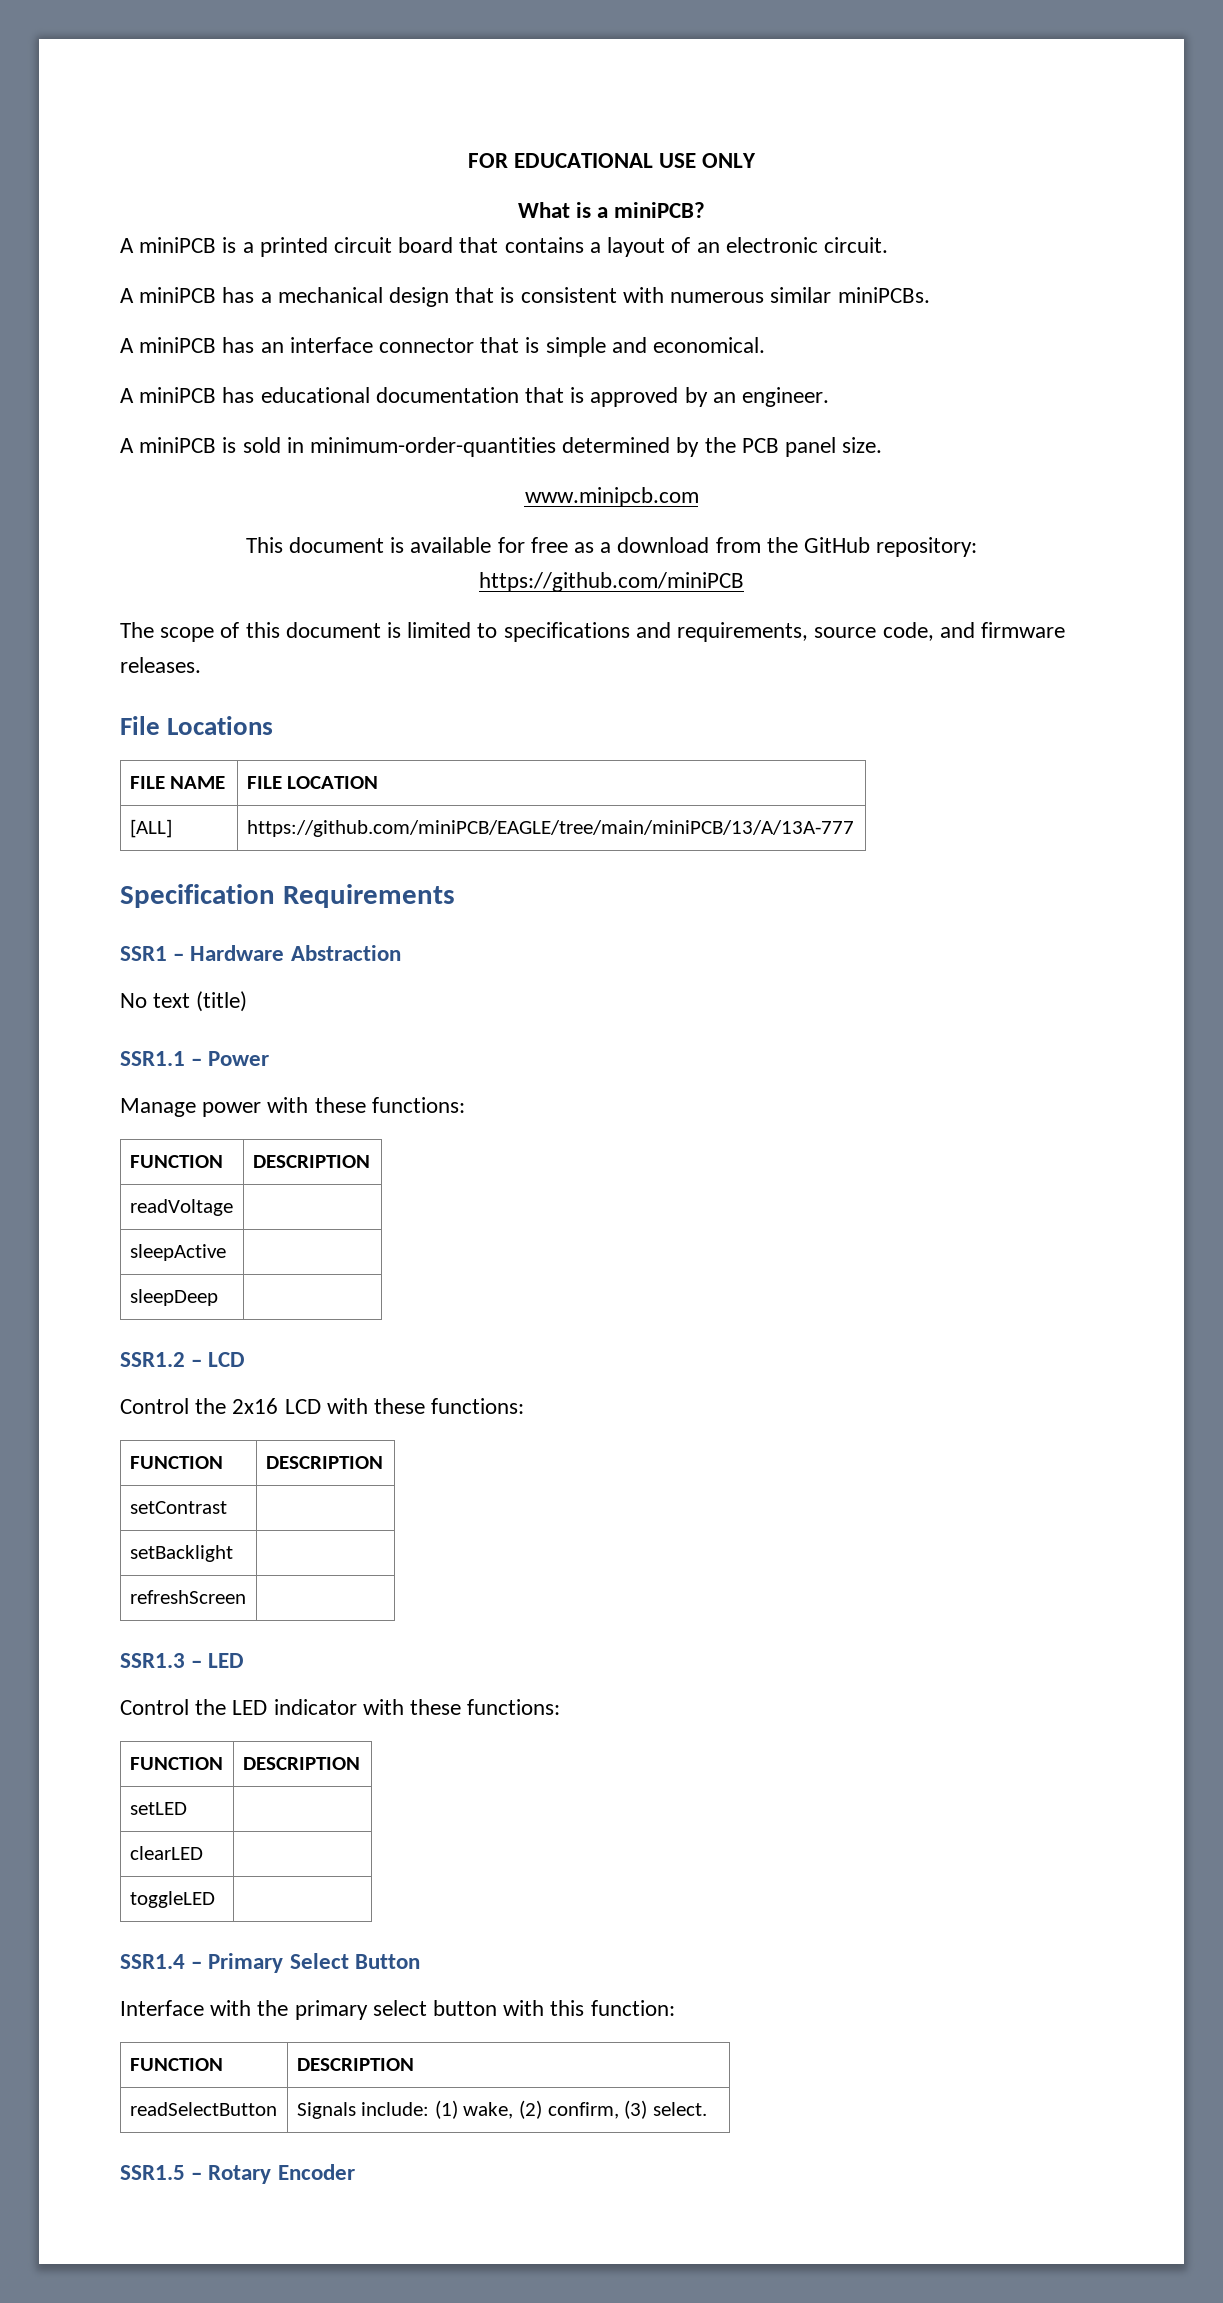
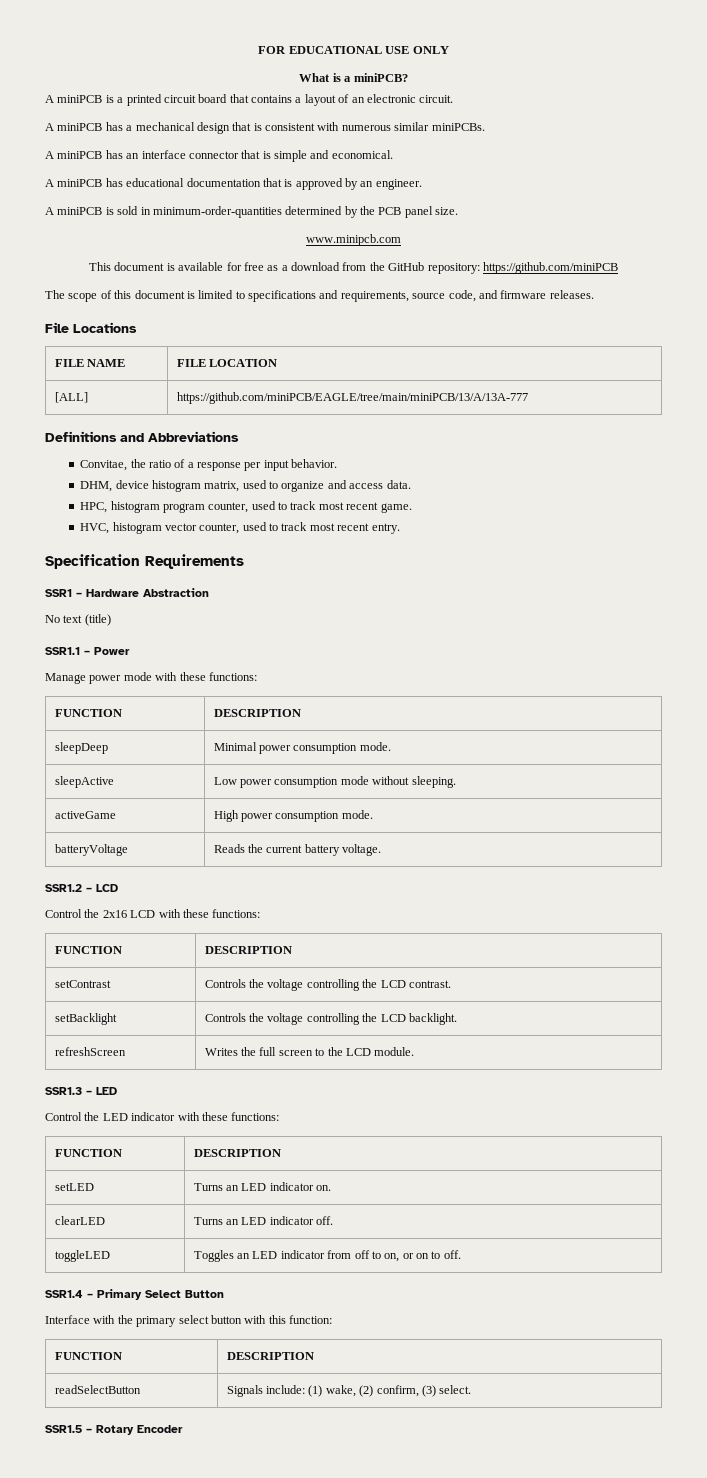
+ Definitions and Abbreviations
+ Convitae, the ratio of a response per input behavior.
+ DHM, device histogram matrix, used to organize and access data.
+ HPC, histogram program counter, used to track most recent game.
+ HVC, histogram vector counter, used to track most recent entry.
- Manage power with these functions:
+ Manage power mode with these functions:
  FUNCTION | DESCRIPTION
- readVoltage |
- sleepActive |
- sleepDeep |
+ sleepDeep | Minimal power consumption mode.
+ sleepActive | Low power consumption mode without sleeping.
+ activeGame | High power consumption mode.
+ batteryVoltage | Reads the current battery voltage.
- setContrast |
- setBacklight |
- refreshScreen |
+ setContrast | Controls the voltage controlling the LCD contrast.
+ setBacklight | Controls the voltage controlling the LCD backlight.
+ refreshScreen | Writes the full screen to the LCD module.
- setLED |
- clearLED |
- toggleLED |
+ setLED | Turns an LED indicator on.
+ clearLED | Turns an LED indicator off.
+ toggleLED | Toggles an LED indicator from off to on, or on to off.

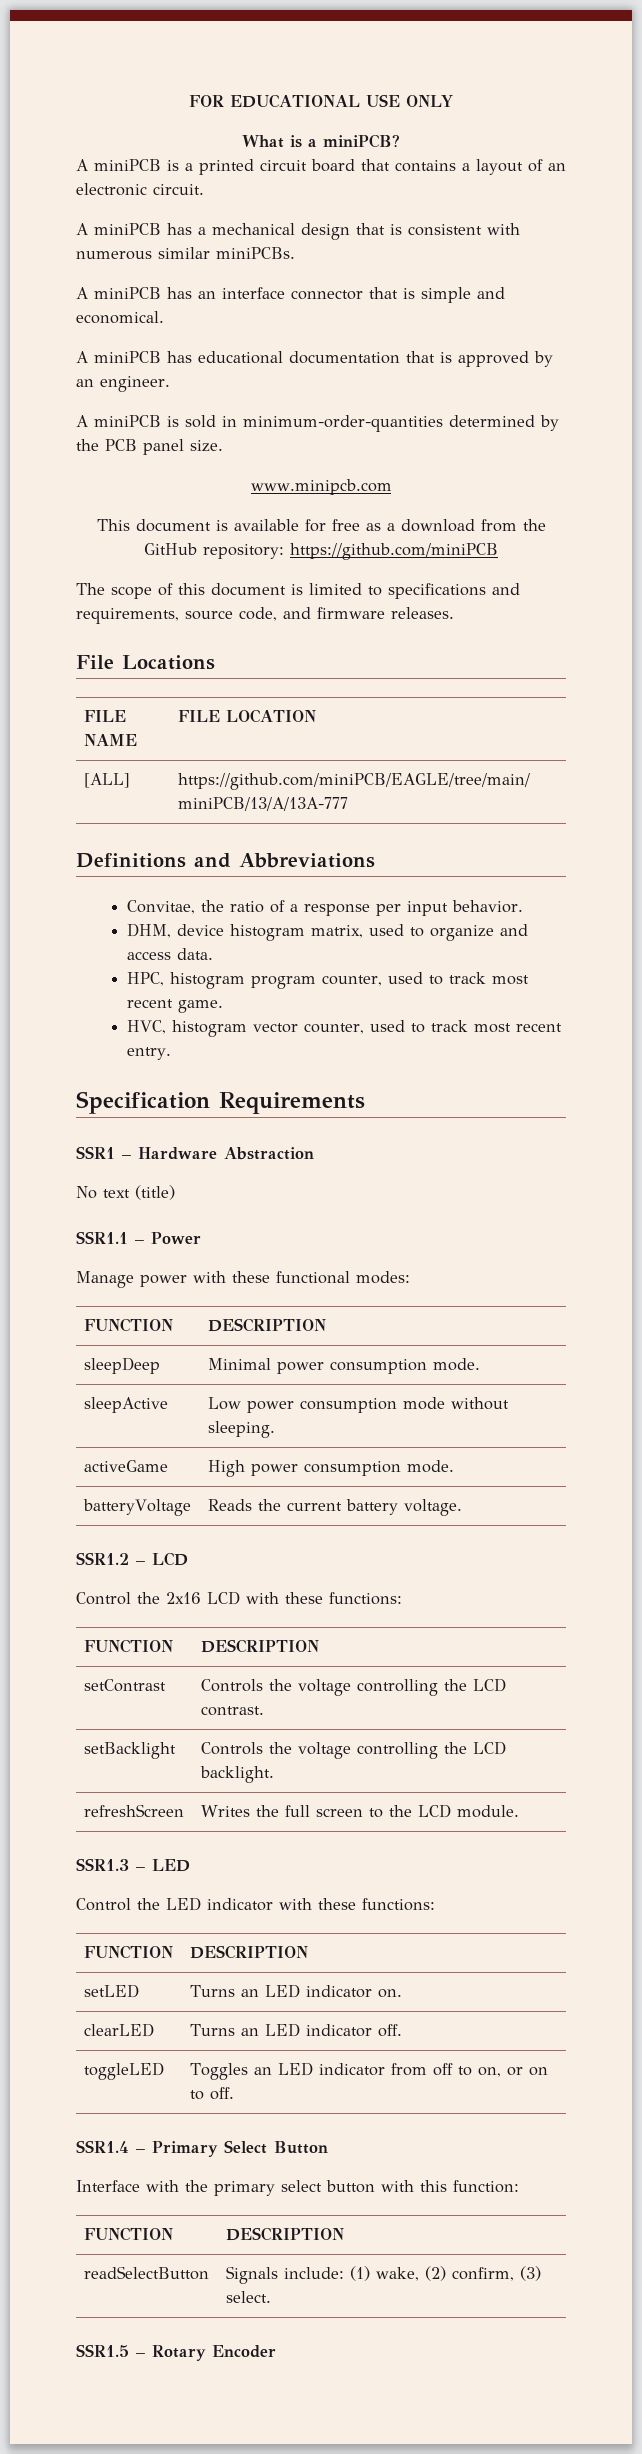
- Manage power mode with these functions:
+ Manage power with these functional modes:

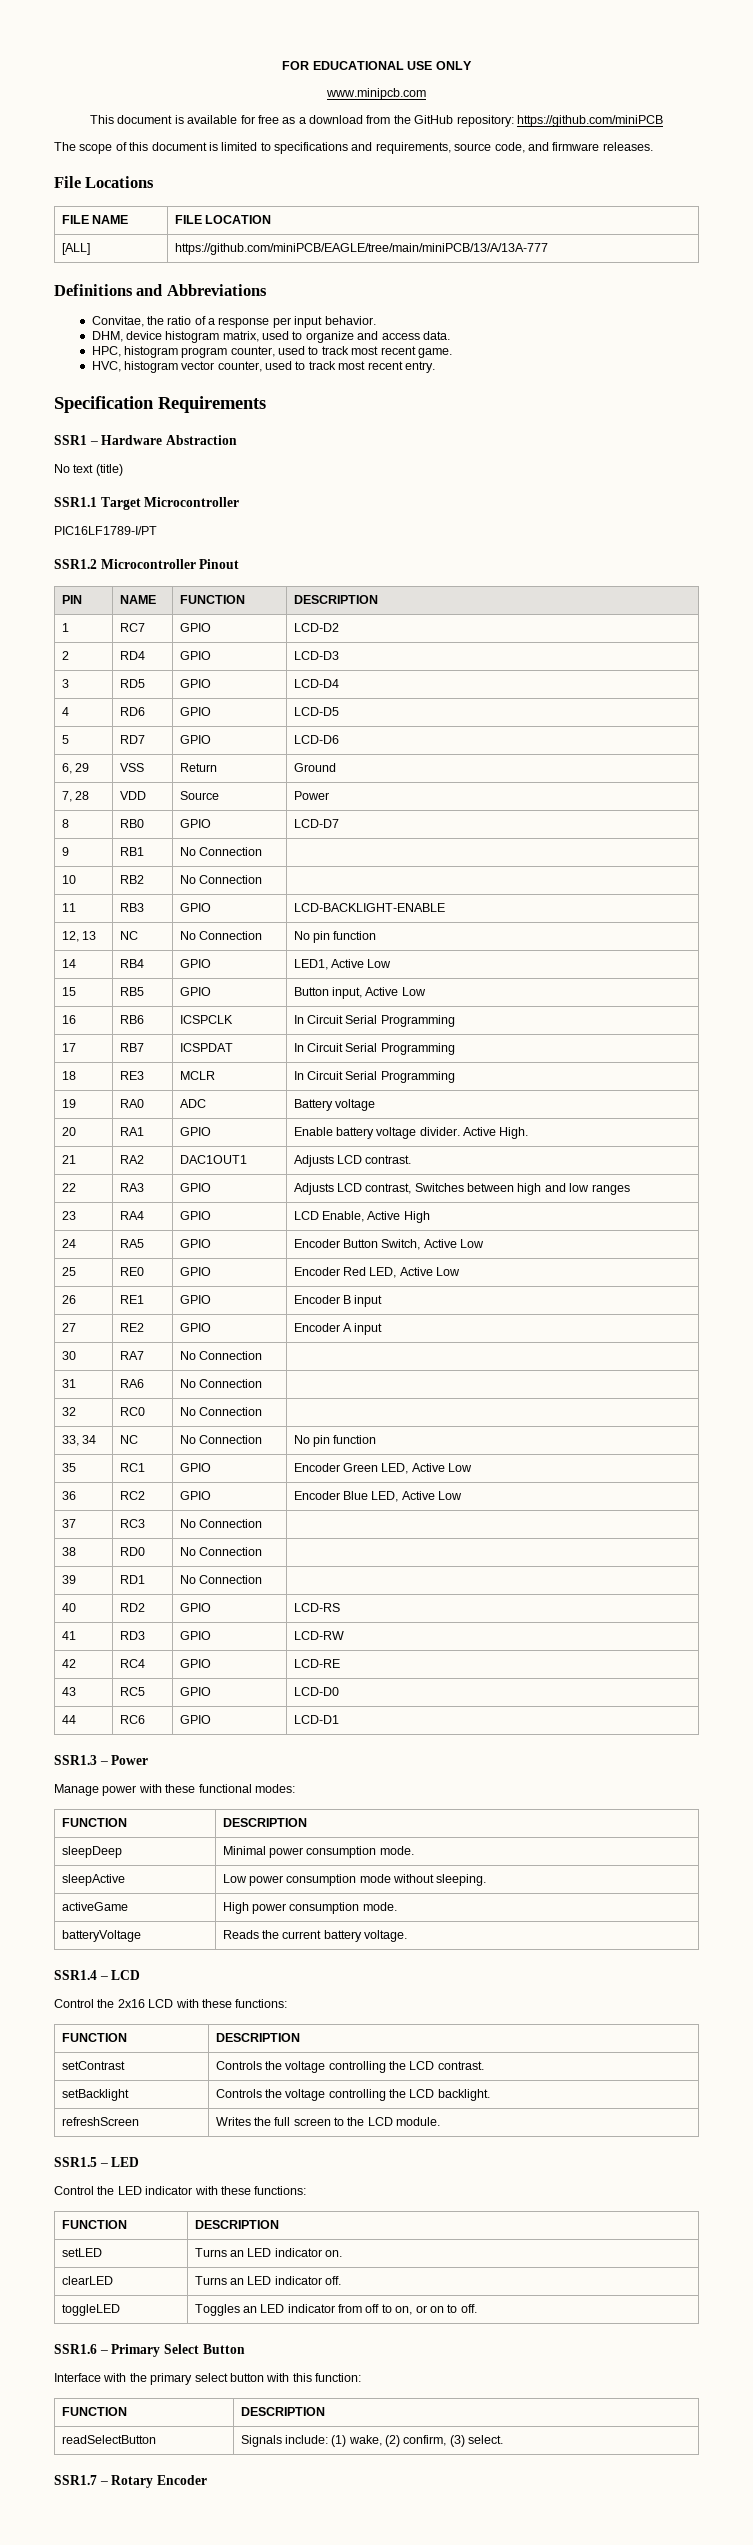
- What is a miniPCB?
- A miniPCB is a printed circuit board that contains a layout of an electronic circuit.
- A miniPCB has a mechanical design that is consistent with numerous similar miniPCBs.
- A miniPCB has an interface connector that is simple and economical.
- A miniPCB has educational documentation that is approved by an engineer.
- A miniPCB is sold in minimum-order-quantities determined by the PCB panel size.
- SSR1.1 – Power
+ SSR1.1 Target Microcontroller
+ PIC16LF1789-I/PT
+ SSR1.2 Microcontroller Pinout
+ PIN | NAME | FUNCTION | DESCRIPTION
+ 1 | RC7 | GPIO | LCD-D2
+ 2 | RD4 | GPIO | LCD-D3
+ 3 | RD5 | GPIO | LCD-D4
+ 4 | RD6 | GPIO | LCD-D5
+ 5 | RD7 | GPIO | LCD-D6
+ 6, 29 | VSS | Return | Ground
+ 7, 28 | VDD | Source | Power
+ 8 | RB0 | GPIO | LCD-D7
+ 9 | RB1 | No Connection |
+ 10 | RB2 | No Connection |
+ 11 | RB3 | GPIO | LCD-BACKLIGHT-ENABLE
+ 12, 13 | NC | No Connection | No pin function
+ 14 | RB4 | GPIO | LED1, Active Low
+ 15 | RB5 | GPIO | Button input, Active Low
+ 16 | RB6 | ICSPCLK | In Circuit Serial Programming
+ 17 | RB7 | ICSPDAT | In Circuit Serial Programming
+ 18 | RE3 | MCLR | In Circuit Serial Programming
+ 19 | RA0 | ADC | Battery voltage
+ 20 | RA1 | GPIO | Enable battery voltage divider. Active High.
+ 21 | RA2 | DAC1OUT1 | Adjusts LCD contrast.
+ 22 | RA3 | GPIO | Adjusts LCD contrast, Switches between high and low ranges
+ 23 | RA4 | GPIO | LCD Enable, Active High
+ 24 | RA5 | GPIO | Encoder Button Switch, Active Low
+ 25 | RE0 | GPIO | Encoder Red LED, Active Low
+ 26 | RE1 | GPIO | Encoder B input
+ 27 | RE2 | GPIO | Encoder A input
+ 30 | RA7 | No Connection |
+ 31 | RA6 | No Connection |
+ 32 | RC0 | No Connection |
+ 33, 34 | NC | No Connection | No pin function
+ 35 | RC1 | GPIO | Encoder Green LED, Active Low
+ 36 | RC2 | GPIO | Encoder Blue LED, Active Low
+ 37 | RC3 | No Connection |
+ 38 | RD0 | No Connection |
+ 39 | RD1 | No Connection |
+ 40 | RD2 | GPIO | LCD-RS
+ 41 | RD3 | GPIO | LCD-RW
+ 42 | RC4 | GPIO | LCD-RE
+ 43 | RC5 | GPIO | LCD-D0
+ 44 | RC6 | GPIO | LCD-D1
+ SSR1.3 – Power
- SSR1.2 – LCD
+ SSR1.4 – LCD
- SSR1.3 – LED
+ SSR1.5 – LED
- SSR1.4 – Primary Select Button
+ SSR1.6 – Primary Select Button
- SSR1.5 – Rotary Encoder
+ SSR1.7 – Rotary Encoder

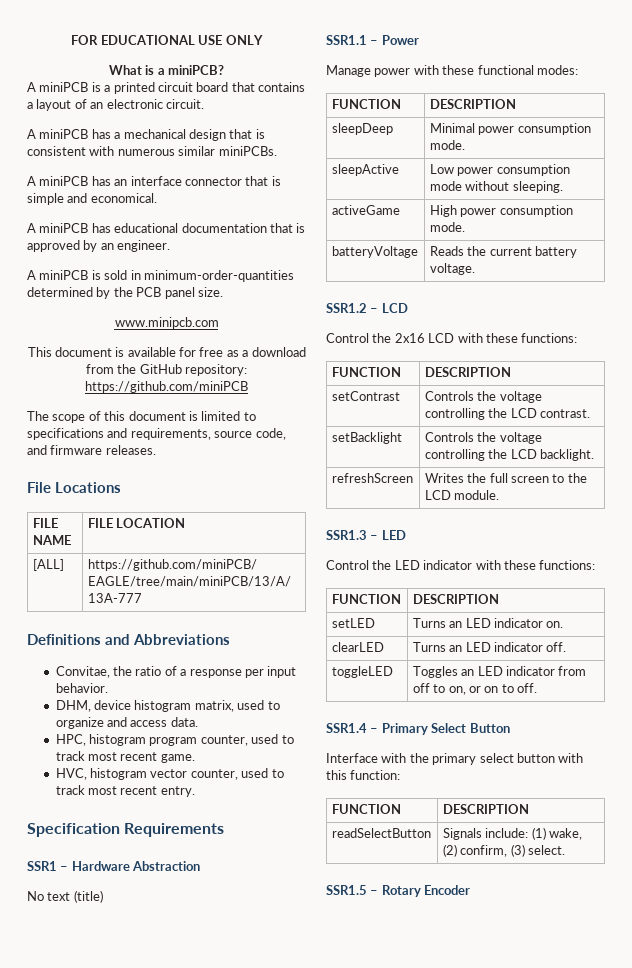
+ What is a miniPCB?
+ A miniPCB is a printed circuit board that contains a layout of an electronic circuit.
+ A miniPCB has a mechanical design that is consistent with numerous similar miniPCBs.
+ A miniPCB has an interface connector that is simple and economical.
+ A miniPCB has educational documentation that is approved by an engineer.
+ A miniPCB is sold in minimum-order-quantities determined by the PCB panel size.
- SSR1.1 Target Microcontroller
- PIC16LF1789-I/PT
- SSR1.2 Microcontroller Pinout
- PIN | NAME | FUNCTION | DESCRIPTION
- 1 | RC7 | GPIO | LCD-D2
- 2 | RD4 | GPIO | LCD-D3
- 3 | RD5 | GPIO | LCD-D4
- 4 | RD6 | GPIO | LCD-D5
- 5 | RD7 | GPIO | LCD-D6
- 6, 29 | VSS | Return | Ground
- 7, 28 | VDD | Source | Power
- 8 | RB0 | GPIO | LCD-D7
- 9 | RB1 | No Connection |
- 10 | RB2 | No Connection |
- 11 | RB3 | GPIO | LCD-BACKLIGHT-ENABLE
- 12, 13 | NC | No Connection | No pin function
- 14 | RB4 | GPIO | LED1, Active Low
- 15 | RB5 | GPIO | Button input, Active Low
- 16 | RB6 | ICSPCLK | In Circuit Serial Programming
- 17 | RB7 | ICSPDAT | In Circuit Serial Programming
- 18 | RE3 | MCLR | In Circuit Serial Programming
- 19 | RA0 | ADC | Battery voltage
- 20 | RA1 | GPIO | Enable battery voltage divider. Active High.
- 21 | RA2 | DAC1OUT1 | Adjusts LCD contrast.
- 22 | RA3 | GPIO | Adjusts LCD contrast, Switches between high and low ranges
- 23 | RA4 | GPIO | LCD Enable, Active High
- 24 | RA5 | GPIO | Encoder Button Switch, Active Low
- 25 | RE0 | GPIO | Encoder Red LED, Active Low
- 26 | RE1 | GPIO | Encoder B input
- 27 | RE2 | GPIO | Encoder A input
- 30 | RA7 | No Connection |
- 31 | RA6 | No Connection |
- 32 | RC0 | No Connection |
- 33, 34 | NC | No Connection | No pin function
- 35 | RC1 | GPIO | Encoder Green LED, Active Low
- 36 | RC2 | GPIO | Encoder Blue LED, Active Low
- 37 | RC3 | No Connection |
- 38 | RD0 | No Connection |
- 39 | RD1 | No Connection |
- 40 | RD2 | GPIO | LCD-RS
- 41 | RD3 | GPIO | LCD-RW
- 42 | RC4 | GPIO | LCD-RE
- 43 | RC5 | GPIO | LCD-D0
- 44 | RC6 | GPIO | LCD-D1
- SSR1.3 – Power
+ SSR1.1 – Power
- SSR1.4 – LCD
+ SSR1.2 – LCD
- SSR1.5 – LED
+ SSR1.3 – LED
- SSR1.6 – Primary Select Button
+ SSR1.4 – Primary Select Button
- SSR1.7 – Rotary Encoder
+ SSR1.5 – Rotary Encoder

